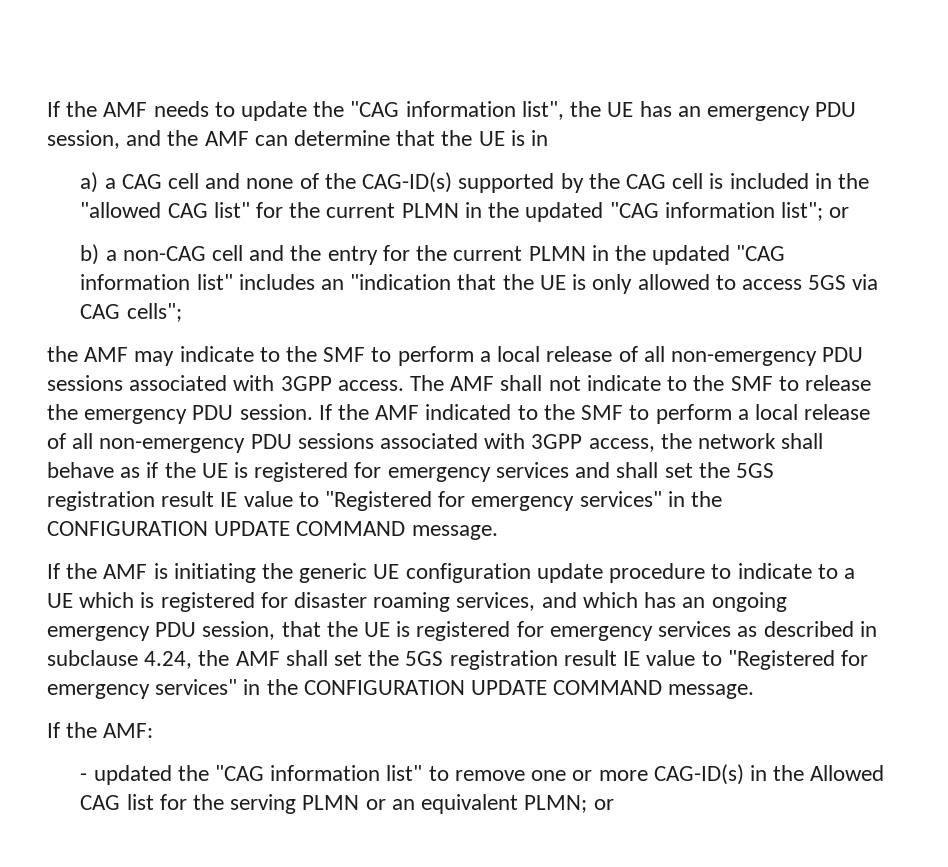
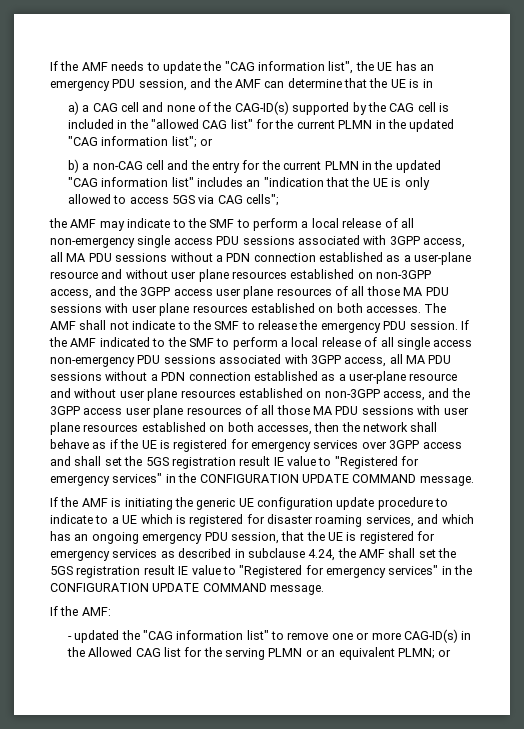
- the AMF may indicate to the SMF to perform a local release of all non-emergency PDU sessions associated with 3GPP access.
+ the AMF may indicate to the SMF to perform a local release of all non-emergency single access PDU sessions associated with 3GPP access, all MA PDU sessions without a PDN connection established as a user-plane resource and without user plane resources established on non-3GPP access, and the 3GPP access user plane resources of all those MA PDU sessions with user plane resources established on both accesses.
- If the AMF indicated to the SMF to perform a local release of all non-emergency PDU sessions associated with 3GPP access, the network shall behave as if the UE is registered for emergency services and shall set the 5GS registration result IE value to "Registered for emergency services" in the CONFIGURATION UPDATE COMMAND message.
+ If the AMF indicated to the SMF to perform a local release of all single access non-emergency PDU sessions associated with 3GPP access, all MA PDU sessions without a PDN connection established as a user-plane resource and without user plane resources established on non-3GPP access, and the 3GPP access user plane resources of all those MA PDU sessions with user plane resources established on both accesses, then the network shall behave as if the UE is registered for emergency services over 3GPP access and shall set the 5GS registration result IE value to "Registered for emergency services" in the CONFIGURATION UPDATE COMMAND message.

